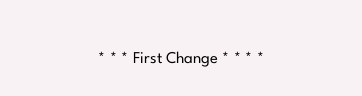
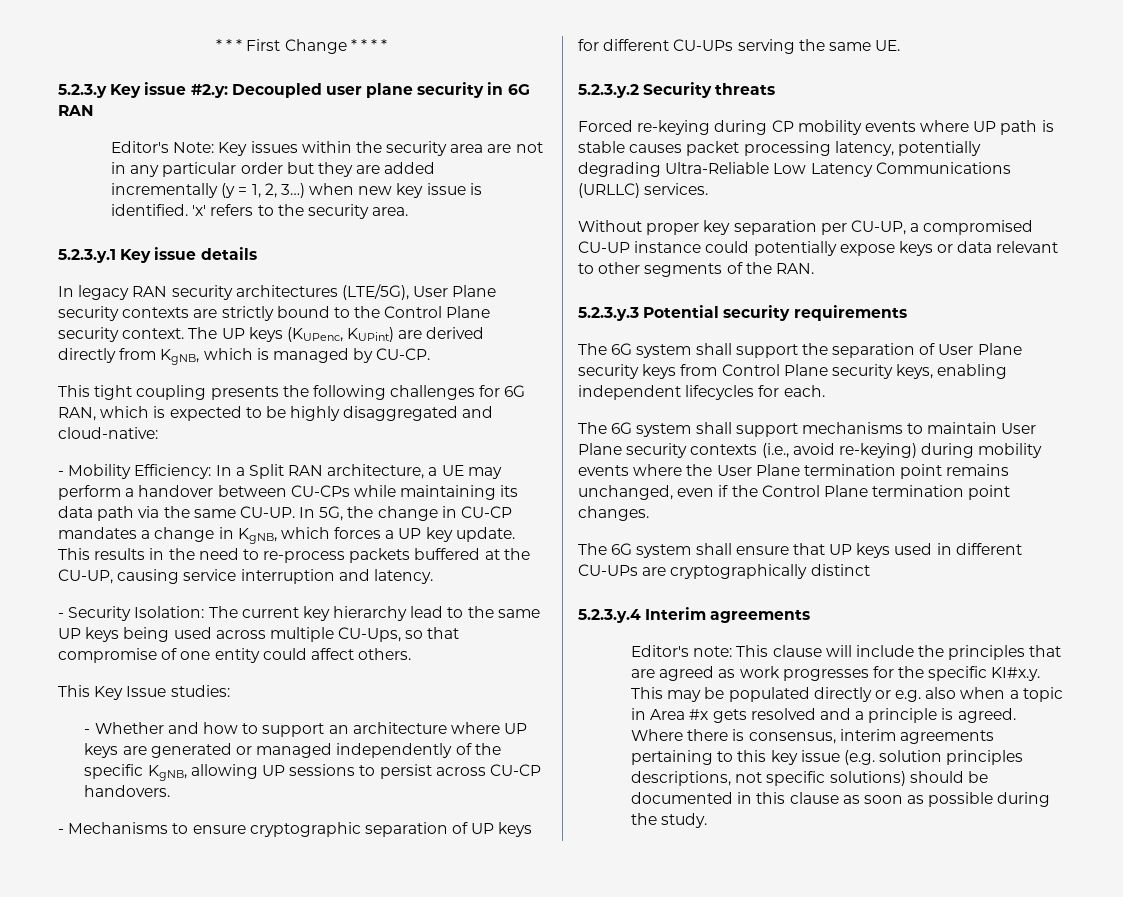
+ 5.2.3.y Key issue #2.y: Decoupled user plane security in 6G RAN
+ Editor's Note: Key issues within the security area are not in any particular order but they are added incrementally (y = 1, 2, 3…) when new key issue is identified. 'x' refers to the security area.
+ 5.2.3.y.1 Key issue details
+ In legacy RAN security architectures (LTE/5G), User Plane security contexts are strictly bound to the Control Plane security context. The UP keys (KUPenc, KUPint) are derived directly from KgNB, which is managed by CU-CP.
+ This tight coupling presents the following challenges for 6G RAN, which is expected to be highly disaggregated and cloud-native:
+ - Mobility Efficiency: In a Split RAN architecture, a UE may perform a handover between CU-CPs while maintaining its data path via the same CU-UP. In 5G, the change in CU-CP mandates a change in KgNB, which forces a UP key update. This results in the need to re-process packets buffered at the CU-UP, causing service interruption and latency.
+ - Security Isolation: The current key hierarchy lead to the same UP keys being used across multiple CU-Ups, so that compromise of one entity could affect others.
+ This Key Issue studies:
+ - Whether and how to support an architecture where UP keys are generated or managed independently of the specific KgNB, allowing UP sessions to persist across CU-CP handovers.
+ - Mechanisms to ensure cryptographic separation of UP keys for different CU-UPs serving the same UE.
+ 5.2.3.y.2 Security threats
+ Forced re-keying during CP mobility events where UP path is stable causes packet processing latency, potentially degrading Ultra-Reliable Low Latency Communications (URLLC) services.
+ Without proper key separation per CU-UP, a compromised CU-UP instance could potentially expose keys or data relevant to other segments of the RAN.
+ 5.2.3.y.3 Potential security requirements
+ The 6G system shall support the separation of User Plane security keys from Control Plane security keys, enabling independent lifecycles for each.
+ The 6G system shall support mechanisms to maintain User Plane security contexts (i.e., avoid re-keying) during mobility events where the User Plane termination point remains unchanged, even if the Control Plane termination point changes.
+ The 6G system shall ensure that UP keys used in different CU-UPs are cryptographically distinct
+ 5.2.3.y.4 Interim agreements
+ Editor's note: This clause will include the principles that are agreed as work progresses for the specific KI#x.y. This may be populated directly or e.g. also when a topic in Area #x gets resolved and a principle is agreed. Where there is consensus, interim agreements pertaining to this key issue (e.g. solution principles descriptions, not specific solutions) should be documented in this clause as soon as possible during the study.

